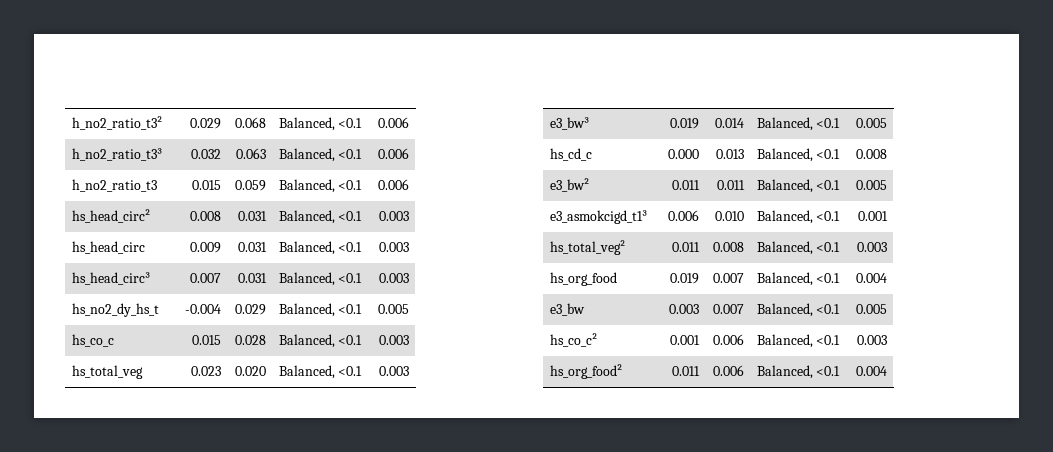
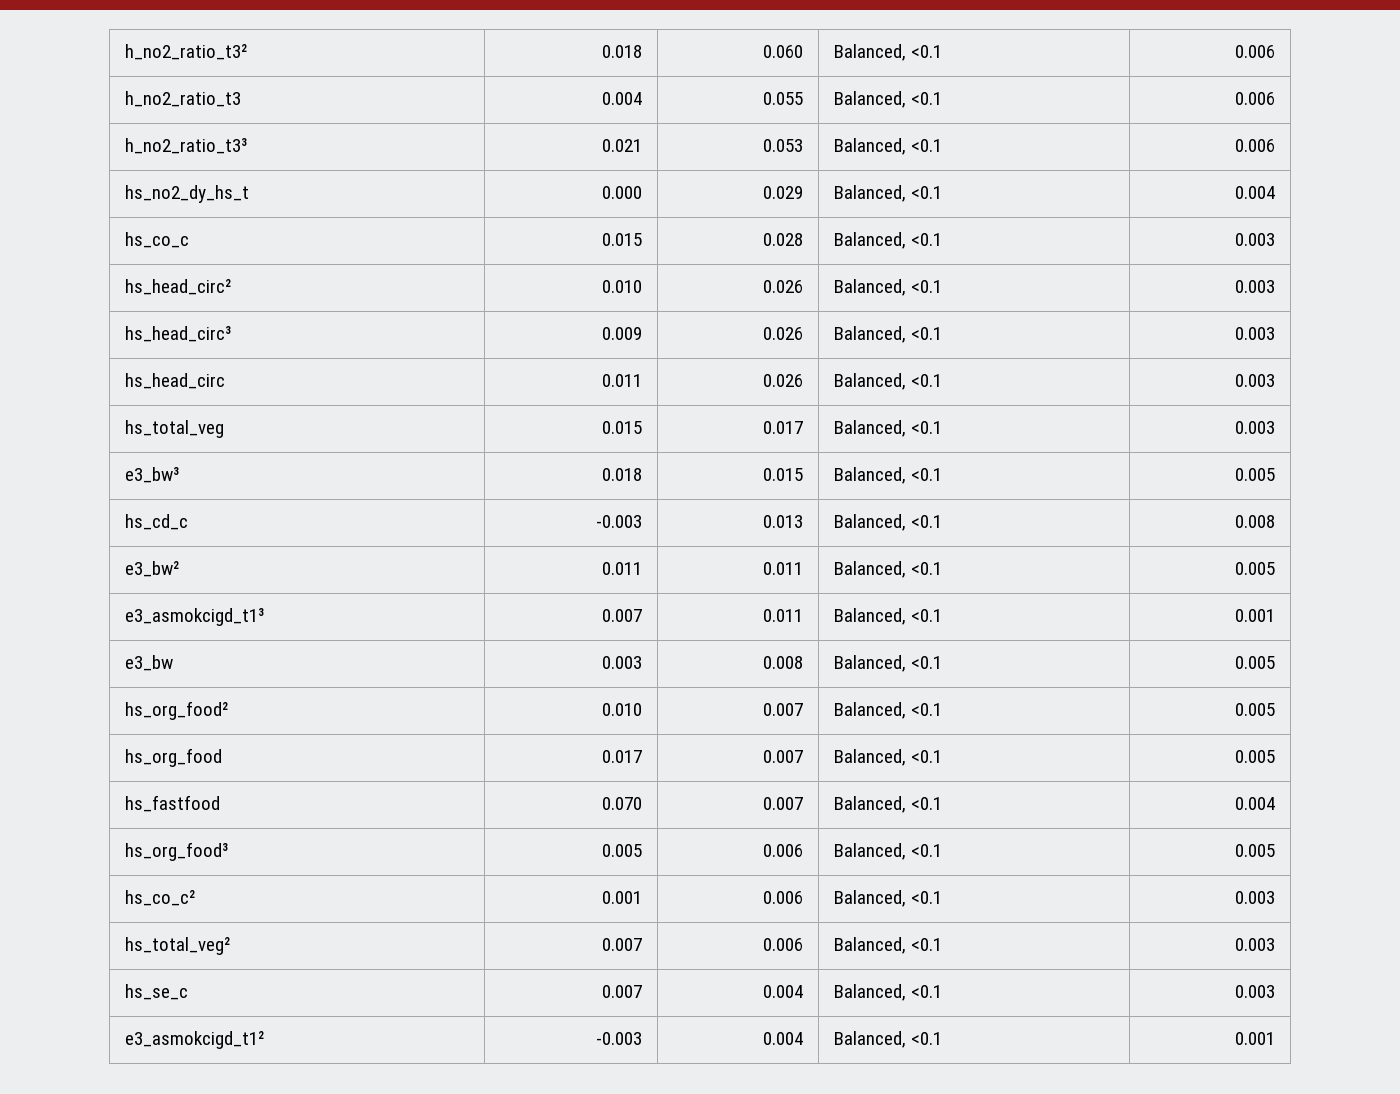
- h_no2_ratio_t3² | 0.029 | 0.068 | Balanced, <0.1 | 0.006
+ h_no2_ratio_t3² | 0.018 | 0.060 | Balanced, <0.1 | 0.006
+ h_no2_ratio_t3 | 0.004 | 0.055 | Balanced, <0.1 | 0.006
- h_no2_ratio_t3³ | 0.032 | 0.063 | Balanced, <0.1 | 0.006
- h_no2_ratio_t3 | 0.015 | 0.059 | Balanced, <0.1 | 0.006
- hs_head_circ² | 0.008 | 0.031 | Balanced, <0.1 | 0.003
- hs_head_circ | 0.009 | 0.031 | Balanced, <0.1 | 0.003
- hs_head_circ³ | 0.007 | 0.031 | Balanced, <0.1 | 0.003
+ h_no2_ratio_t3³ | 0.021 | 0.053 | Balanced, <0.1 | 0.006
- hs_no2_dy_hs_t | -0.004 | 0.029 | Balanced, <0.1 | 0.005
+ hs_no2_dy_hs_t | 0.000 | 0.029 | Balanced, <0.1 | 0.004
+ hs_head_circ² | 0.010 | 0.026 | Balanced, <0.1 | 0.003
+ hs_head_circ³ | 0.009 | 0.026 | Balanced, <0.1 | 0.003
+ hs_head_circ | 0.011 | 0.026 | Balanced, <0.1 | 0.003
- hs_total_veg | 0.023 | 0.020 | Balanced, <0.1 | 0.003
+ hs_total_veg | 0.015 | 0.017 | Balanced, <0.1 | 0.003
- e3_bw³ | 0.019 | 0.014 | Balanced, <0.1 | 0.005
+ e3_bw³ | 0.018 | 0.015 | Balanced, <0.1 | 0.005
- hs_cd_c | 0.000 | 0.013 | Balanced, <0.1 | 0.008
+ hs_cd_c | -0.003 | 0.013 | Balanced, <0.1 | 0.008
- e3_asmokcigd_t1³ | 0.006 | 0.010 | Balanced, <0.1 | 0.001
+ e3_asmokcigd_t1³ | 0.007 | 0.011 | Balanced, <0.1 | 0.001
- hs_total_veg² | 0.011 | 0.008 | Balanced, <0.1 | 0.003
- hs_org_food | 0.019 | 0.007 | Balanced, <0.1 | 0.004
+ e3_bw | 0.003 | 0.008 | Balanced, <0.1 | 0.005
+ hs_org_food² | 0.010 | 0.007 | Balanced, <0.1 | 0.005
+ hs_org_food | 0.017 | 0.007 | Balanced, <0.1 | 0.005
+ hs_fastfood | 0.070 | 0.007 | Balanced, <0.1 | 0.004
- e3_bw | 0.003 | 0.007 | Balanced, <0.1 | 0.005
+ hs_org_food³ | 0.005 | 0.006 | Balanced, <0.1 | 0.005
- hs_org_food² | 0.011 | 0.006 | Balanced, <0.1 | 0.004
+ hs_total_veg² | 0.007 | 0.006 | Balanced, <0.1 | 0.003
+ hs_se_c | 0.007 | 0.004 | Balanced, <0.1 | 0.003
+ e3_asmokcigd_t1² | -0.003 | 0.004 | Balanced, <0.1 | 0.001

